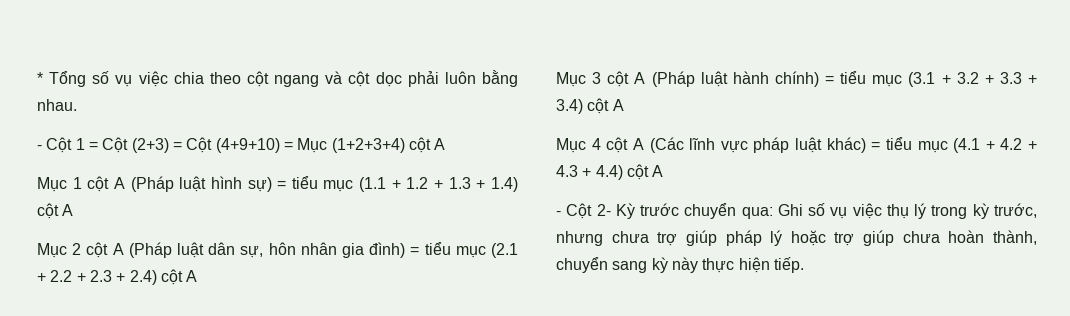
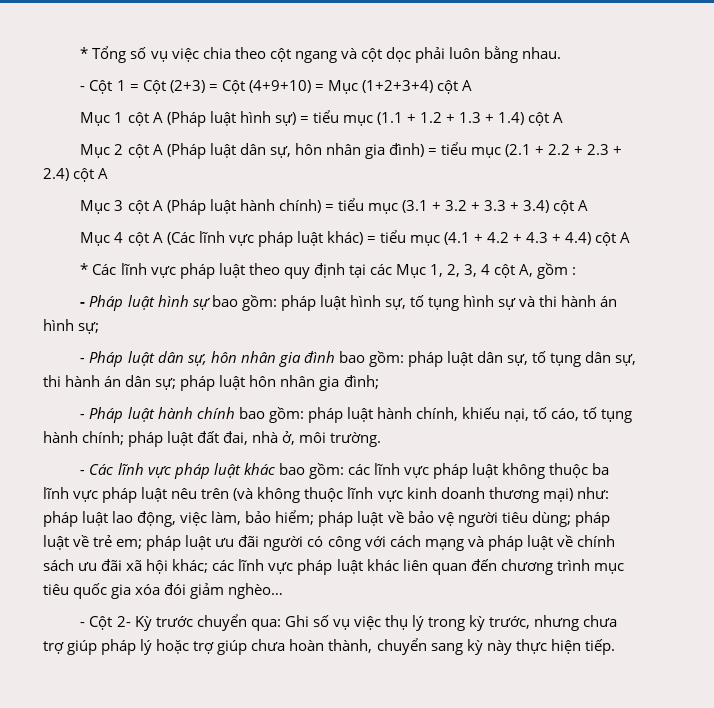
+ * Các lĩnh vực pháp luật theo quy định tại các Mục 1, 2, 3, 4 cột A, gồm :
+ - Pháp luật hình sự bao gồm: pháp luật hình sự, tố tụng hình sự và thi hành án hình sự;
+ - Pháp luật dân sự, hôn nhân gia đình bao gồm: pháp luật dân sự, tố tụng dân sự, thi hành án dân sự; pháp luật hôn nhân gia đình;
+ - Pháp luật hành chính bao gồm: pháp luật hành chính, khiếu nại, tố cáo, tố tụng hành chính; pháp luật đất đai, nhà ở, môi trường.
+ - Các lĩnh vực pháp luật khác bao gồm: các lĩnh vực pháp luật không thuộc ba lĩnh vực pháp luật nêu trên (và không thuộc lĩnh vực kinh doanh thương mại) như: pháp luật lao động, việc làm, bảo hiểm; pháp luật về bảo vệ người tiêu dùng; pháp luật về trẻ em; pháp luật ưu đãi người có công với cách mạng và pháp luật về chính sách ưu đãi xã hội khác; các lĩnh vực pháp luật khác liên quan đến chương trình mục tiêu quốc gia xóa đói giảm nghèo…

